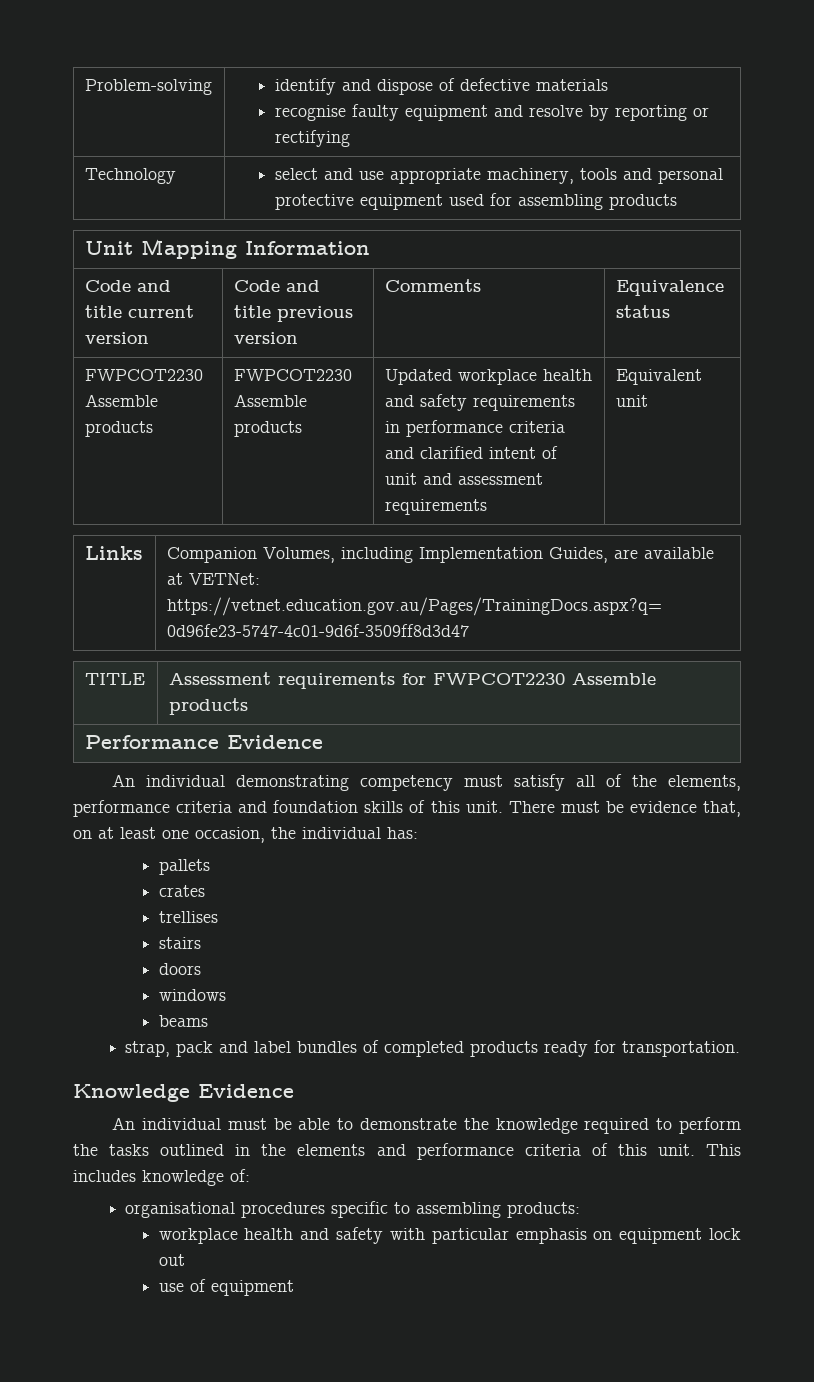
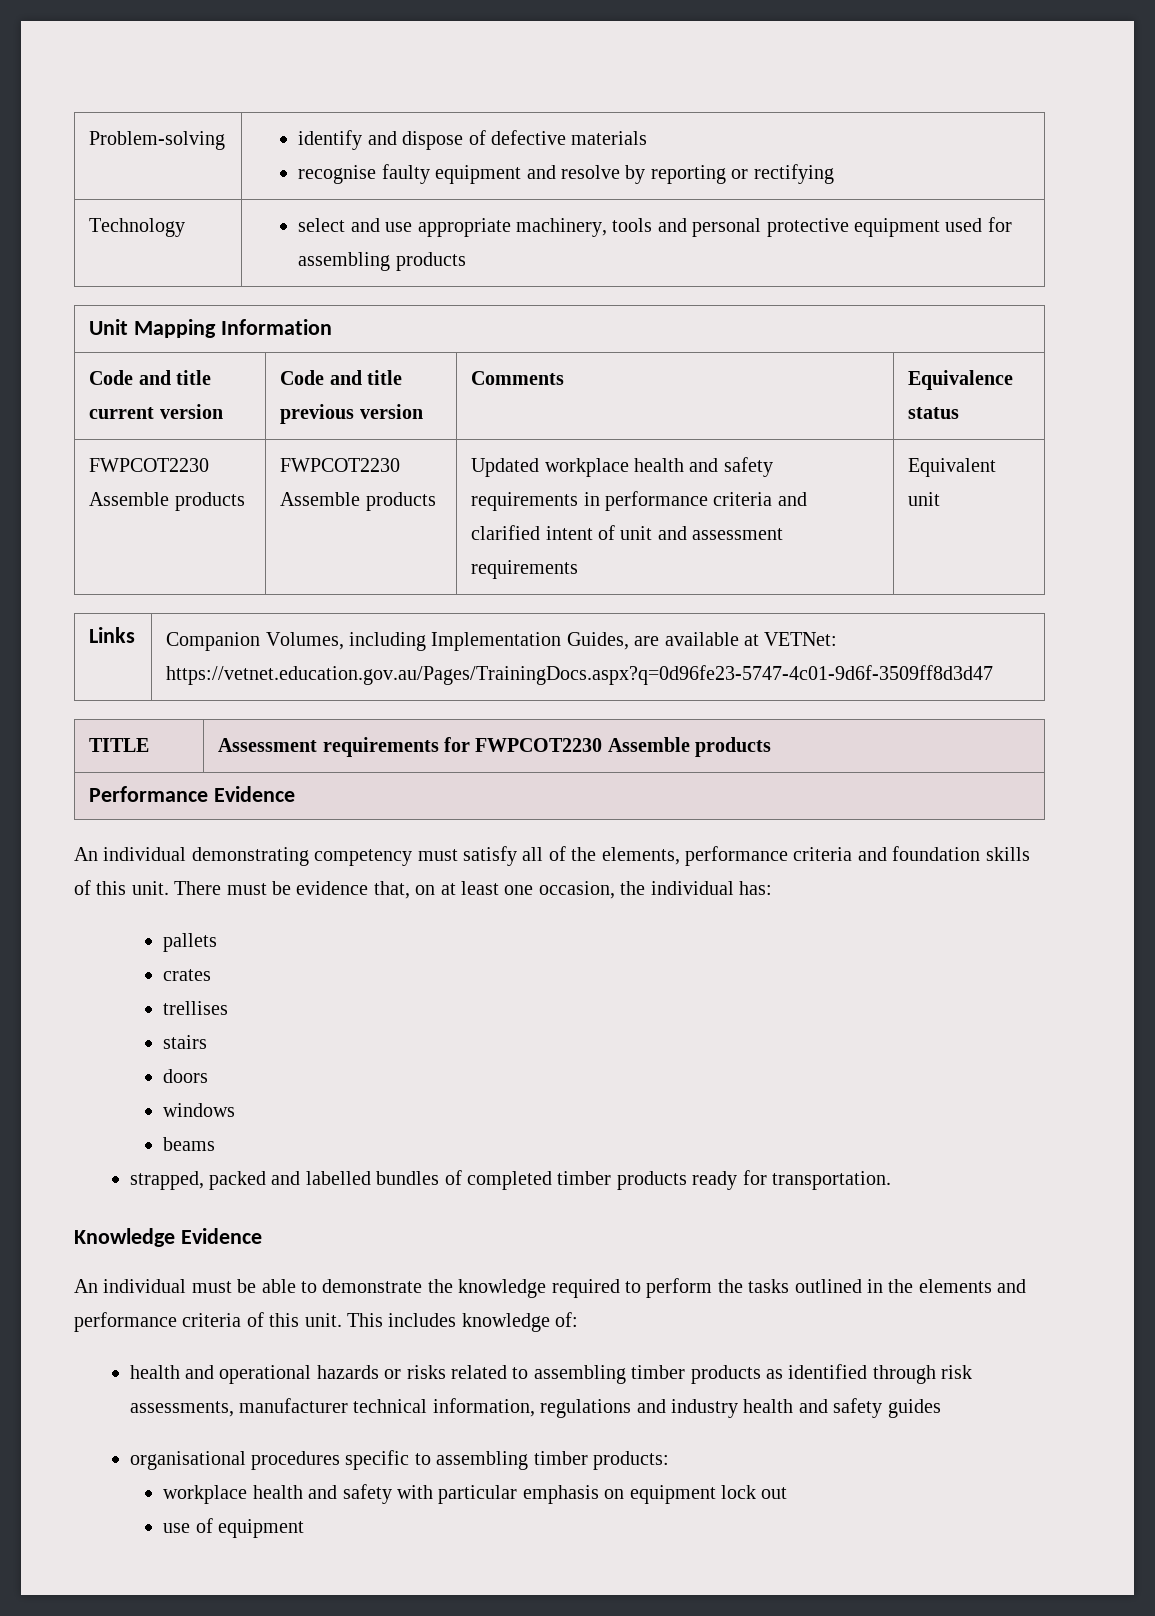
- strap, pack and label bundles of completed products ready for transportation.
+ strapped, packed and labelled bundles of completed timber products ready for transportation.
+ health and operational hazards or risks related to assembling timber products as identified through risk assessments, manufacturer technical information, regulations and industry health and safety guides
- organisational procedures specific to assembling products:
+ organisational procedures specific to assembling timber products:

